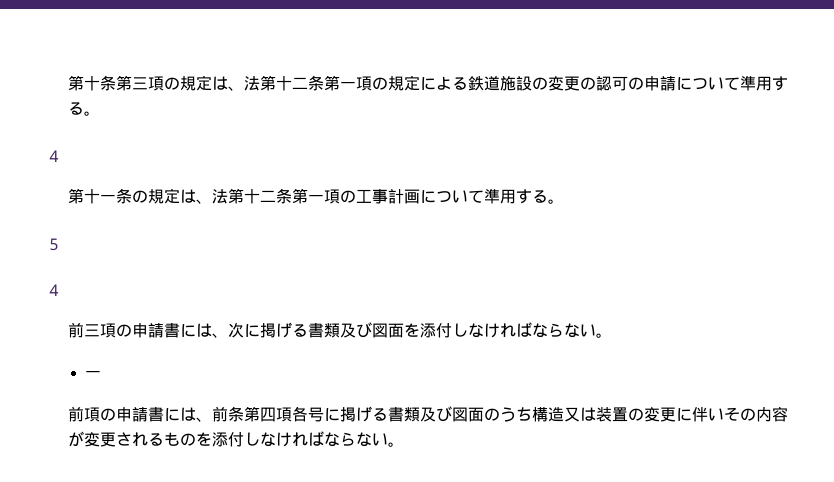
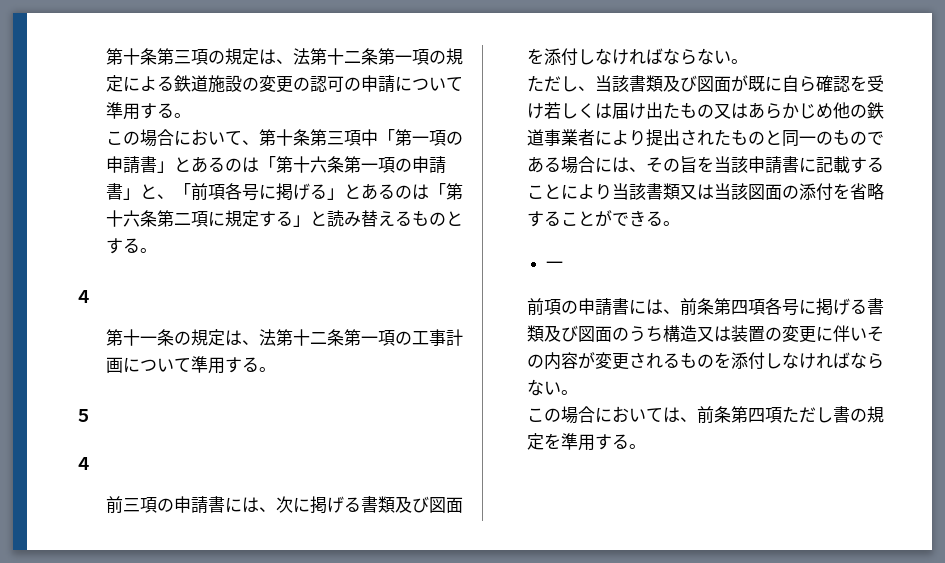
+ この場合において、第十条第三項中「第一項の申請書」とあるのは「第十六条第一項の申請書」と、「前項各号に掲げる」とあるのは「第十六条第二項に規定する」と読み替えるものとする。
+ ただし、当該書類及び図面が既に自ら確認を受け若しくは届け出たもの又はあらかじめ他の鉄道事業者により提出されたものと同一のものである場合には、その旨を当該申請書に記載することにより当該書類又は当該図面の添付を省略することができる。
+ この場合においては、前条第四項ただし書の規定を準用する。

